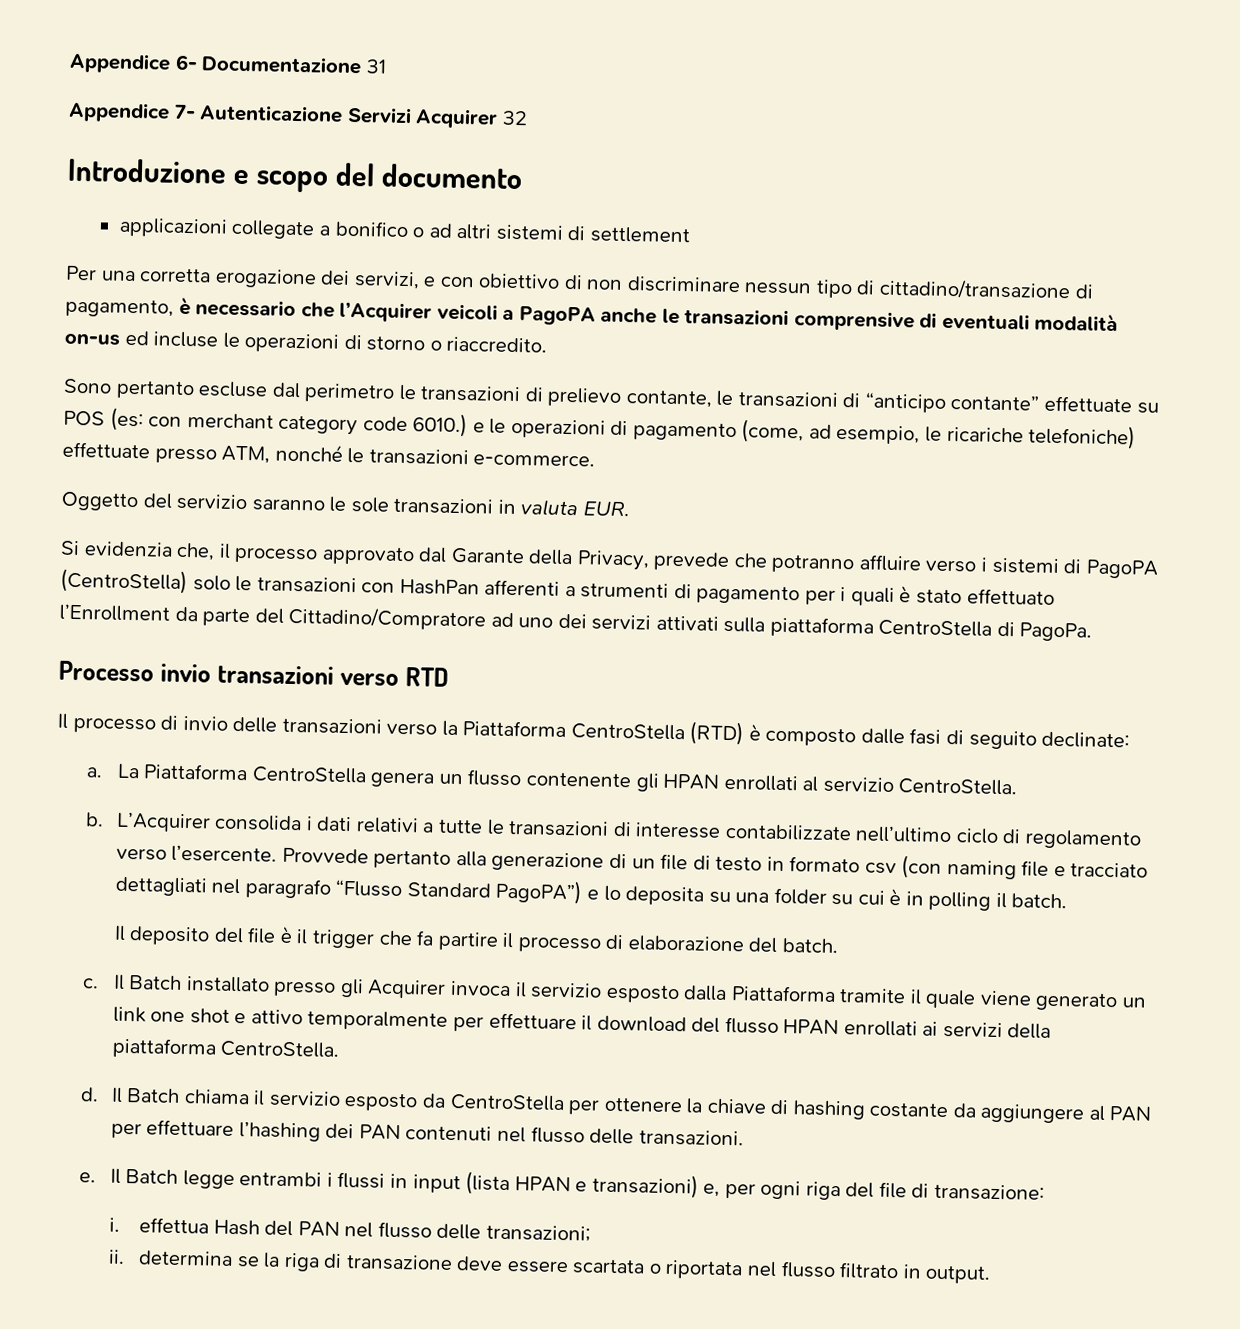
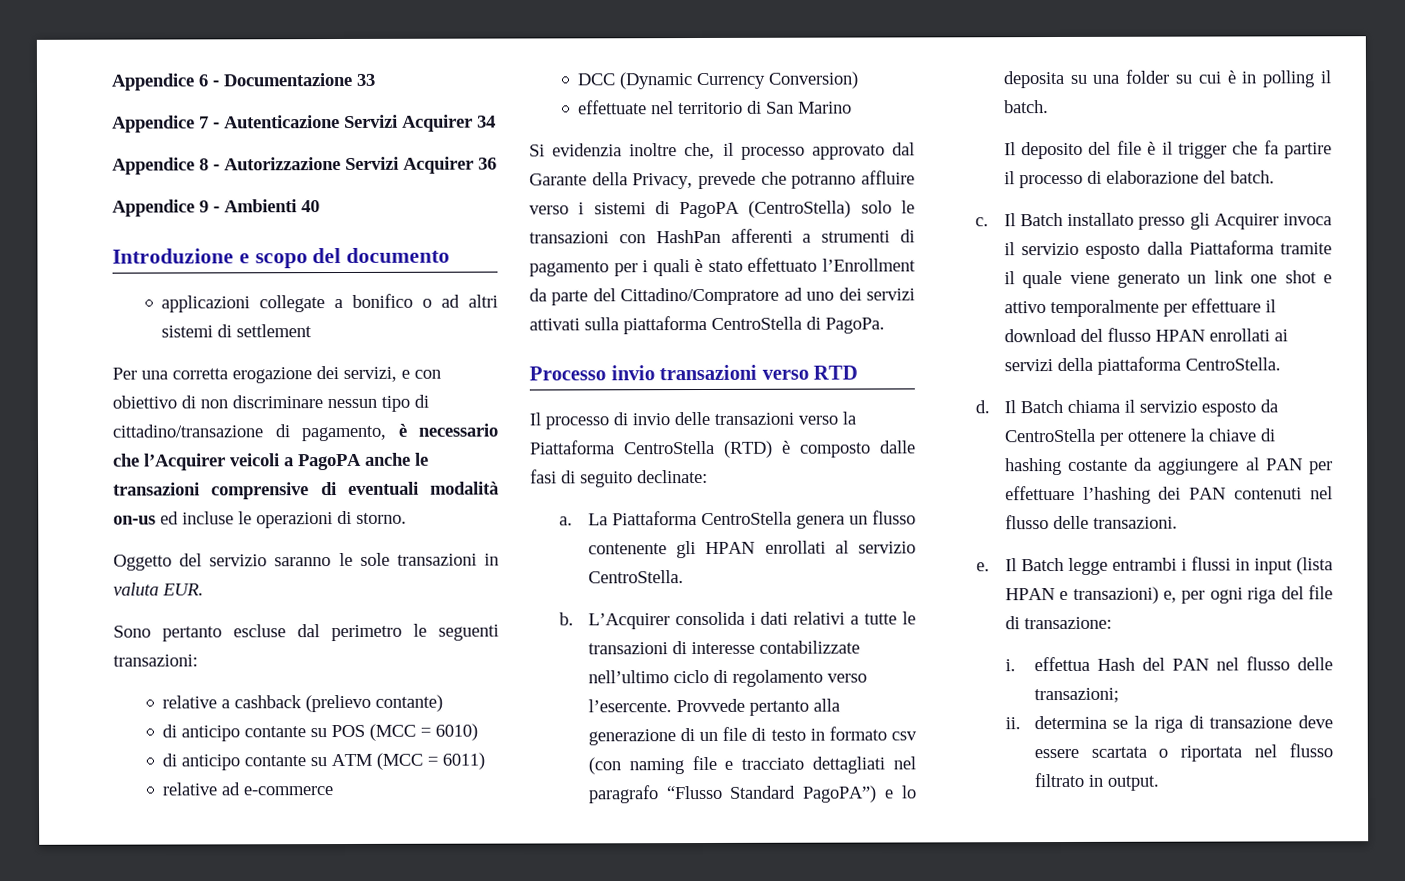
- Appendice 6- Documentazione 31
- Appendice 7- Autenticazione Servizi Acquirer 32
+ Appendice 6 - Documentazione 33
+ Appendice 7 - Autenticazione Servizi Acquirer 34
+ Appendice 8 - Autorizzazione Servizi Acquirer 36
+ Appendice 9 - Ambienti 40
- Per una corretta erogazione dei servizi, e con obiettivo di non discriminare nessun tipo di cittadino/transazione di pagamento, è necessario che l’Acquirer veicoli a PagoPA anche le transazioni comprensive di eventuali modalità on-us ed incluse le operazioni di storno o riaccredito.
- Sono pertanto escluse dal perimetro le transazioni di prelievo contante, le transazioni di “anticipo contante” effettuate su POS (es: con merchant category code 6010.) e le operazioni di pagamento (come, ad esempio, le ricariche telefoniche) effettuate presso ATM, nonché le transazioni e-commerce.
+ Per una corretta erogazione dei servizi, e con obiettivo di non discriminare nessun tipo di cittadino/transazione di pagamento, è necessario che l’Acquirer veicoli a PagoPA anche le transazioni comprensive di eventuali modalità on-us ed incluse le operazioni di storno.
+ Sono pertanto escluse dal perimetro le seguenti transazioni:
+ relative a cashback (prelievo contante)
+ di anticipo contante su POS (MCC = 6010)
+ di anticipo contante su ATM (MCC = 6011)
+ relative ad e-commerce
+ DCC (Dynamic Currency Conversion)
+ effettuate nel territorio di San Marino
- Si evidenzia che, il processo approvato dal Garante della Privacy, prevede che potranno affluire verso i sistemi di PagoPA (CentroStella) solo le transazioni con HashPan afferenti a strumenti di pagamento per i quali è stato effettuato l’Enrollment da parte del Cittadino/Compratore ad uno dei servizi attivati sulla piattaforma CentroStella di PagoPa.
+ Si evidenzia inoltre che, il processo approvato dal Garante della Privacy, prevede che potranno affluire verso i sistemi di PagoPA (CentroStella) solo le transazioni con HashPan afferenti a strumenti di pagamento per i quali è stato effettuato l’Enrollment da parte del Cittadino/Compratore ad uno dei servizi attivati sulla piattaforma CentroStella di PagoPa.

